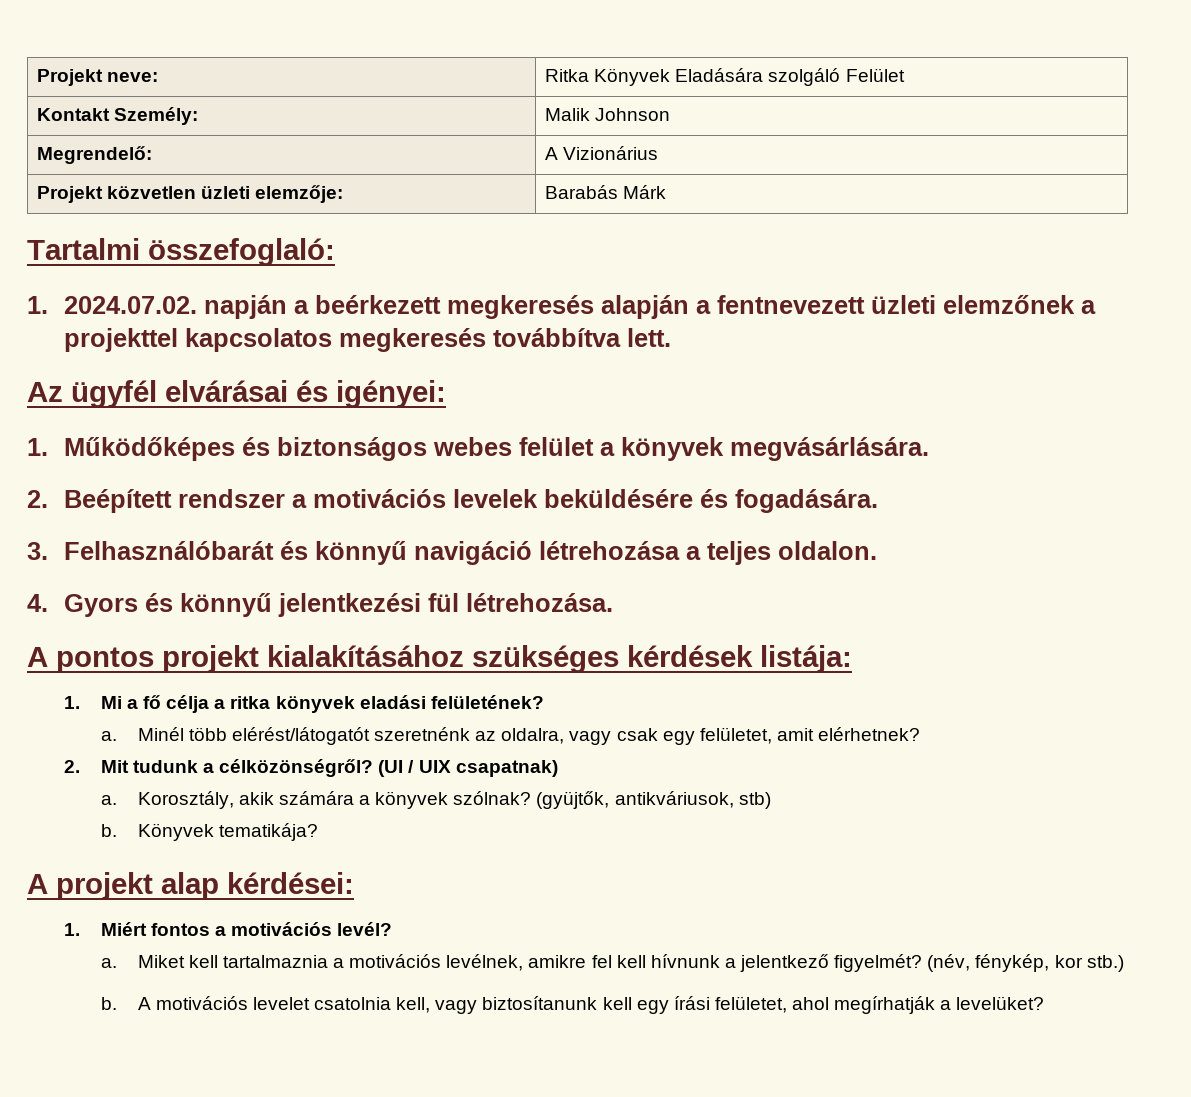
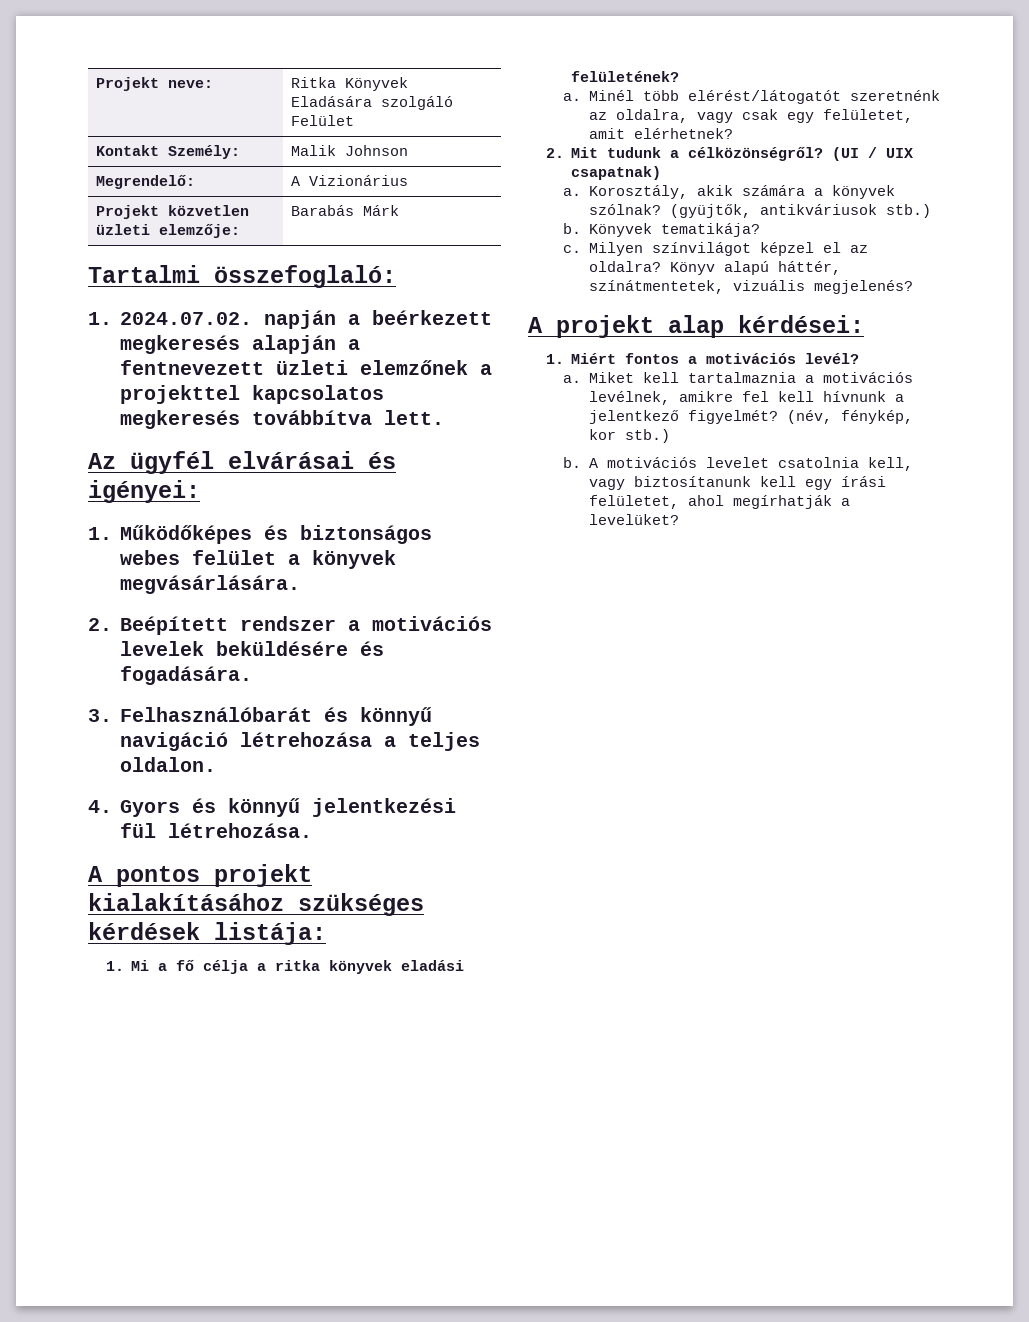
- (gyüjtők, antikváriusok, stb)
+ (gyüjtők, antikváriusok stb.)
+ c. Milyen színvilágot képzel el az oldalra? Könyv alapú háttér, színátmentetek, vizuális megjelenés?

